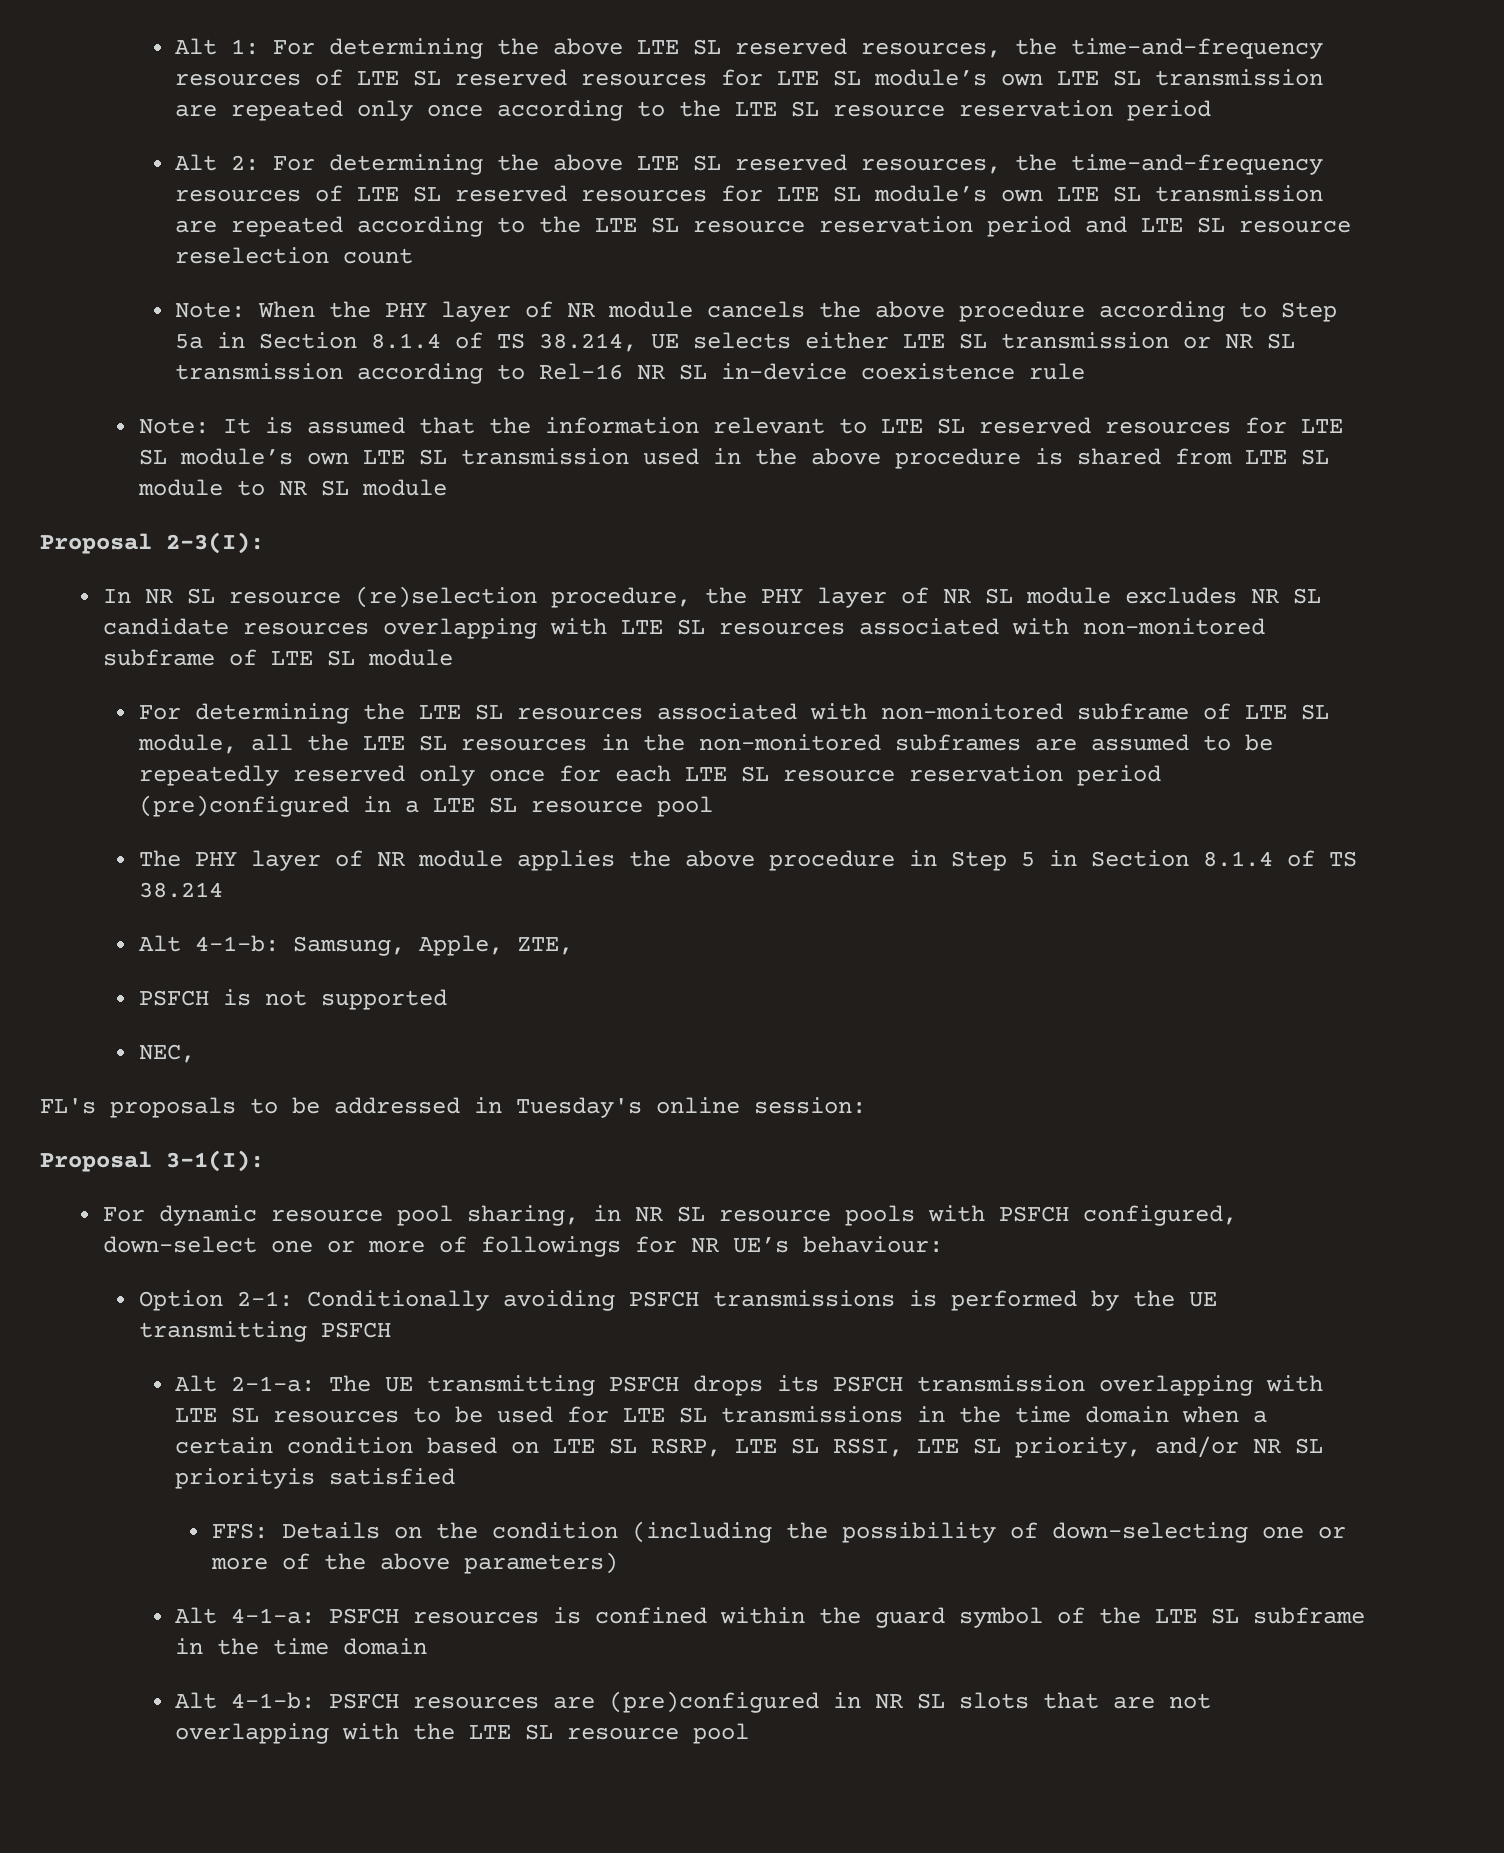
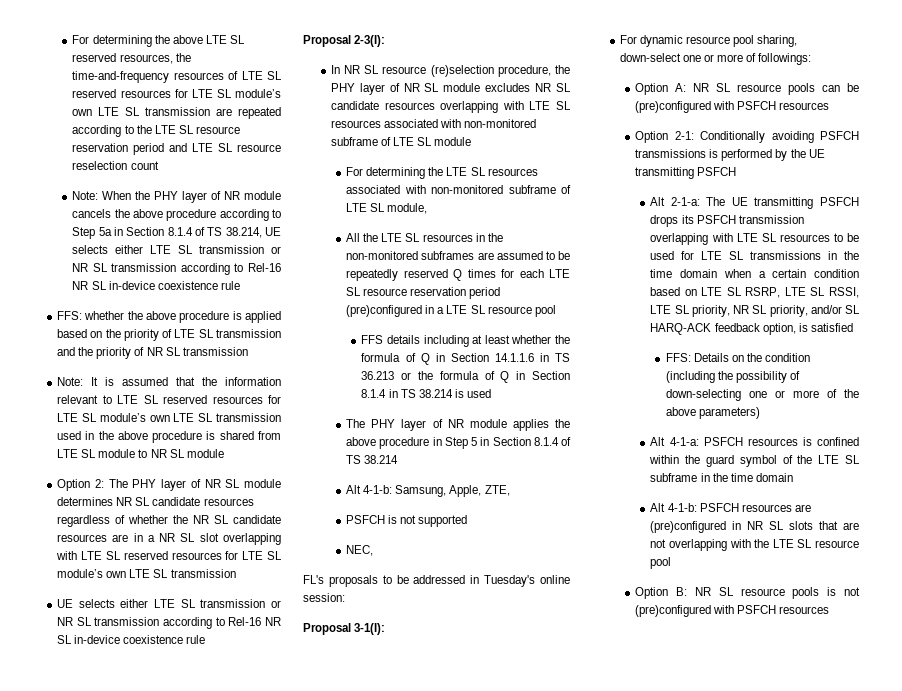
- Alt 1: For determining the above LTE SL reserved resources, the time-and-frequency resources of LTE SL reserved resources for LTE SL module’s own LTE SL transmission are repeated only once according to the LTE SL resource reservation period
- Alt 2: For determining the above LTE SL reserved resources, the time-and-frequency resources of LTE SL reserved resources for LTE SL module’s own LTE SL transmission are repeated according to the LTE SL resource reservation period and LTE SL resource reselection count
+ For determining the above LTE SL reserved resources, the time-and-frequency resources of LTE SL reserved resources for LTE SL module’s own LTE SL transmission are repeated according to the LTE SL resource reservation period and LTE SL resource reselection count
+ FFS: whether the above procedure is applied based on the priority of LTE SL transmission and the priority of NR SL transmission
+ Option 2: The PHY layer of NR SL module determines NR SL candidate resources regardless of whether the NR SL candidate resources are in a NR SL slot overlapping with LTE SL reserved resources for LTE SL module’s own LTE SL transmission
+ UE selects either LTE SL transmission or NR SL transmission according to Rel-16 NR SL in-device coexistence rule
- For determining the LTE SL resources associated with non-monitored subframe of LTE SL module, all the LTE SL resources in the non-monitored subframes are assumed to be repeatedly reserved only once for each LTE SL resource reservation period (pre)configured in a LTE SL resource pool
+ For determining the LTE SL resources associated with non-monitored subframe of LTE SL module,
+ All the LTE SL resources in the non-monitored subframes are assumed to be repeatedly reserved Q times for each LTE SL resource reservation period (pre)configured in a LTE SL resource pool
+ FFS details including at least whether the formula of Q in Section 14.1.1.6 in TS 36.213 or the formula of Q in Section 8.1.4 in TS 38.214 is used
- For dynamic resource pool sharing, in NR SL resource pools with PSFCH configured, down-select one or more of followings for NR UE’s behaviour:
+ For dynamic resource pool sharing, down-select one or more of followings:
+ Option A: NR SL resource pools can be (pre)configured with PSFCH resources
- Alt 2-1-a: The UE transmitting PSFCH drops its PSFCH transmission overlapping with LTE SL resources to be used for LTE SL transmissions in the time domain when a certain condition based on LTE SL RSRP, LTE SL RSSI, LTE SL priority, and/or NR SL priorityis satisfied
+ Alt 2-1-a: The UE transmitting PSFCH drops its PSFCH transmission overlapping with LTE SL resources to be used for LTE SL transmissions in the time domain when a certain condition based on LTE SL RSRP, LTE SL RSSI, LTE SL priority, NR SL priority, and/or SL HARQ-ACK feedback option, is satisfied
+ Option B: NR SL resource pools is not (pre)configured with PSFCH resources

